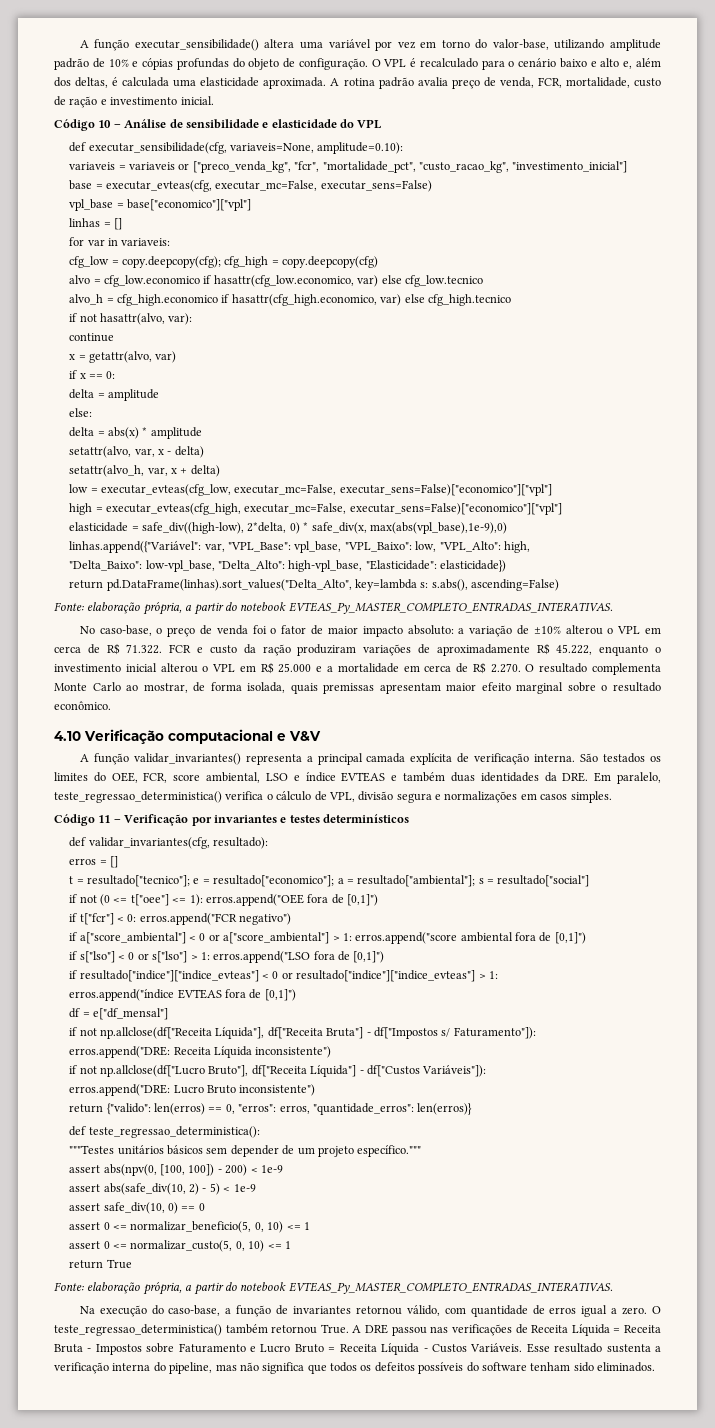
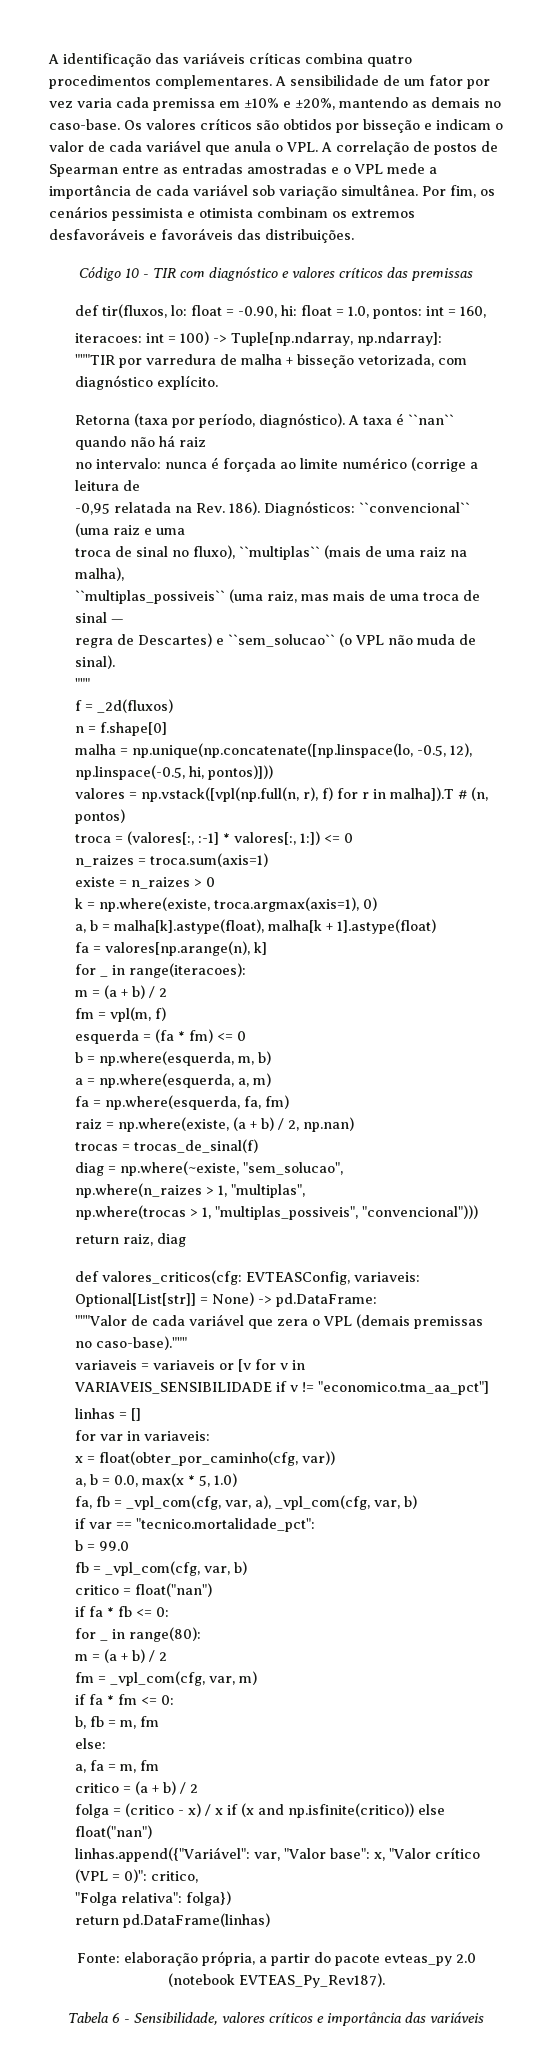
- A função executar_sensibilidade() altera uma variável por vez em torno do valor-base, utilizando amplitude padrão de 10% e cópias profundas do objeto de configuração. O VPL é recalculado para o cenário baixo e alto e, além dos deltas, é calculada uma elasticidade aproximada. A rotina padrão avalia preço de venda, FCR, mortalidade, custo de ração e investimento inicial.
- Código 10 – Análise de sensibilidade e elasticidade do VPL
- def executar_sensibilidade(cfg, variaveis=None, amplitude=0.10):
- variaveis = variaveis or ["preco_venda_kg", "fcr", "mortalidade_pct", "custo_racao_kg", "investimento_inicial"]
- base = executar_evteas(cfg, executar_mc=False, executar_sens=False)
- vpl_base = base["economico"]["vpl"]
+ A identificação das variáveis críticas combina quatro procedimentos complementares. A sensibilidade de um fator por vez varia cada premissa em ±10% e ±20%, mantendo as demais no caso-base. Os valores críticos são obtidos por bisseção e indicam o valor de cada variável que anula o VPL. A correlação de postos de Spearman entre as entradas amostradas e o VPL mede a importância de cada variável sob variação simultânea. Por fim, os cenários pessimista e otimista combinam os extremos desfavoráveis e favoráveis das distribuições.
+ Código 10 - TIR com diagnóstico e valores críticos das premissas
+ def tir(fluxos, lo: float = -0.90, hi: float = 1.0, pontos: int = 160,
+ iteracoes: int = 100) -> Tuple[np.ndarray, np.ndarray]:
+ """TIR por varredura de malha + bisseção vetorizada, com diagnóstico explícito.
+ Retorna (taxa por período, diagnóstico). A taxa é ``nan`` quando não há raiz
+ no intervalo: nunca é forçada ao limite numérico (corrige a leitura de
+ -0,95 relatada na Rev. 186). Diagnósticos: ``convencional`` (uma raiz e uma
+ troca de sinal no fluxo), ``multiplas`` (mais de uma raiz na malha),
+ ``multiplas_possiveis`` (uma raiz, mas mais de uma troca de sinal —
+ regra de Descartes) e ``sem_solucao`` (o VPL não muda de sinal).
+ """
+ f = _2d(fluxos)
+ n = f.shape[0]
+ malha = np.unique(np.concatenate([np.linspace(lo, -0.5, 12), np.linspace(-0.5, hi, pontos)]))
+ valores = np.vstack([vpl(np.full(n, r), f) for r in malha]).T # (n, pontos)
+ troca = (valores[:, :-1] * valores[:, 1:]) <= 0
+ n_raizes = troca.sum(axis=1)
+ existe = n_raizes > 0
+ k = np.where(existe, troca.argmax(axis=1), 0)
+ a, b = malha[k].astype(float), malha[k + 1].astype(float)
+ fa = valores[np.arange(n), k]
+ for _ in range(iteracoes):
+ m = (a + b) / 2
+ fm = vpl(m, f)
+ esquerda = (fa * fm) <= 0
+ b = np.where(esquerda, m, b)
+ a = np.where(esquerda, a, m)
+ fa = np.where(esquerda, fa, fm)
+ raiz = np.where(existe, (a + b) / 2, np.nan)
+ trocas = trocas_de_sinal(f)
+ diag = np.where(~existe, "sem_solucao",
+ np.where(n_raizes > 1, "multiplas",
+ np.where(trocas > 1, "multiplas_possiveis", "convencional")))
+ return raiz, diag
+ def valores_criticos(cfg: EVTEASConfig, variaveis: Optional[List[str]] = None) -> pd.DataFrame:
+ """Valor de cada variável que zera o VPL (demais premissas no caso-base)."""
+ variaveis = variaveis or [v for v in VARIAVEIS_SENSIBILIDADE if v != "economico.tma_aa_pct"]
- cfg_low = copy.deepcopy(cfg); cfg_high = copy.deepcopy(cfg)
- alvo = cfg_low.economico if hasattr(cfg_low.economico, var) else cfg_low.tecnico
- alvo_h = cfg_high.economico if hasattr(cfg_high.economico, var) else cfg_high.tecnico
- if not hasattr(alvo, var):
- continue
- x = getattr(alvo, var)
- if x == 0:
- delta = amplitude
+ x = float(obter_por_caminho(cfg, var))
+ a, b = 0.0, max(x * 5, 1.0)
+ fa, fb = _vpl_com(cfg, var, a), _vpl_com(cfg, var, b)
+ if var == "tecnico.mortalidade_pct":
+ b = 99.0
+ fb = _vpl_com(cfg, var, b)
+ critico = float("nan")
+ if fa * fb <= 0:
+ for _ in range(80):
+ m = (a + b) / 2
+ fm = _vpl_com(cfg, var, m)
+ if fa * fm <= 0:
+ b, fb = m, fm
  else:
- delta = abs(x) * amplitude
- setattr(alvo, var, x - delta)
- setattr(alvo_h, var, x + delta)
- low = executar_evteas(cfg_low, executar_mc=False, executar_sens=False)["economico"]["vpl"]
- high = executar_evteas(cfg_high, executar_mc=False, executar_sens=False)["economico"]["vpl"]
- elasticidade = safe_div((high-low), 2*delta, 0) * safe_div(x, max(abs(vpl_base),1e-9),0)
- linhas.append({"Variável": var, "VPL_Base": vpl_base, "VPL_Baixo": low, "VPL_Alto": high,
- "Delta_Baixo": low-vpl_base, "Delta_Alto": high-vpl_base, "Elasticidade": elasticidade})
- return pd.DataFrame(linhas).sort_values("Delta_Alto", key=lambda s: s.abs(), ascending=False)
- Fonte: elaboração própria, a partir do notebook EVTEAS_Py_MASTER_COMPLETO_ENTRADAS_INTERATIVAS.
- No caso-base, o preço de venda foi o fator de maior impacto absoluto: a variação de ±10% alterou o VPL em cerca de R$ 71.322. FCR e custo da ração produziram variações de aproximadamente R$ 45.222, enquanto o investimento inicial alterou o VPL em R$ 25.000 e a mortalidade em cerca de R$ 2.270. O resultado complementa Monte Carlo ao mostrar, de forma isolada, quais premissas apresentam maior efeito marginal sobre o resultado econômico.
- 4.10 Verificação computacional e V&V
- A função validar_invariantes() representa a principal camada explícita de verificação interna. São testados os limites do OEE, FCR, score ambiental, LSO e índice EVTEAS e também duas identidades da DRE. Em paralelo, teste_regressao_deterministica() verifica o cálculo de VPL, divisão segura e normalizações em casos simples.
- Código 11 – Verificação por invariantes e testes determinísticos
- def validar_invariantes(cfg, resultado):
- erros = []
- t = resultado["tecnico"]; e = resultado["economico"]; a = resultado["ambiental"]; s = resultado["social"]
- if not (0 <= t["oee"] <= 1): erros.append("OEE fora de [0,1]")
- if t["fcr"] < 0: erros.append("FCR negativo")
- if a["score_ambiental"] < 0 or a["score_ambiental"] > 1: erros.append("score ambiental fora de [0,1]")
- if s["lso"] < 0 or s["lso"] > 1: erros.append("LSO fora de [0,1]")
- if resultado["indice"]["indice_evteas"] < 0 or resultado["indice"]["indice_evteas"] > 1:
- erros.append("índice EVTEAS fora de [0,1]")
- df = e["df_mensal"]
- if not np.allclose(df["Receita Líquida"], df["Receita Bruta"] - df["Impostos s/ Faturamento"]):
- erros.append("DRE: Receita Líquida inconsistente")
- if not np.allclose(df["Lucro Bruto"], df["Receita Líquida"] - df["Custos Variáveis"]):
- erros.append("DRE: Lucro Bruto inconsistente")
- return {"valido": len(erros) == 0, "erros": erros, "quantidade_erros": len(erros)}
- def teste_regressao_deterministica():
- """Testes unitários básicos sem depender de um projeto específico."""
- assert abs(npv(0, [100, 100]) - 200) < 1e-9
- assert abs(safe_div(10, 2) - 5) < 1e-9
- assert safe_div(10, 0) == 0
- assert 0 <= normalizar_beneficio(5, 0, 10) <= 1
- assert 0 <= normalizar_custo(5, 0, 10) <= 1
- return True
- Fonte: elaboração própria, a partir do notebook EVTEAS_Py_MASTER_COMPLETO_ENTRADAS_INTERATIVAS.
- Na execução do caso-base, a função de invariantes retornou válido, com quantidade de erros igual a zero. O teste_regressao_deterministica() também retornou True. A DRE passou nas verificações de Receita Líquida = Receita Bruta - Impostos sobre Faturamento e Lucro Bruto = Receita Líquida - Custos Variáveis. Esse resultado sustenta a verificação interna do pipeline, mas não significa que todos os defeitos possíveis do software tenham sido eliminados.
+ a, fa = m, fm
+ critico = (a + b) / 2
+ folga = (critico - x) / x if (x and np.isfinite(critico)) else float("nan")
+ linhas.append({"Variável": var, "Valor base": x, "Valor crítico (VPL = 0)": critico,
+ "Folga relativa": folga})
+ return pd.DataFrame(linhas)
+ Fonte: elaboração própria, a partir do pacote evteas_py 2.0 (notebook EVTEAS_Py_Rev187).
+ Tabela 6 - Sensibilidade, valores críticos e importância das variáveis

